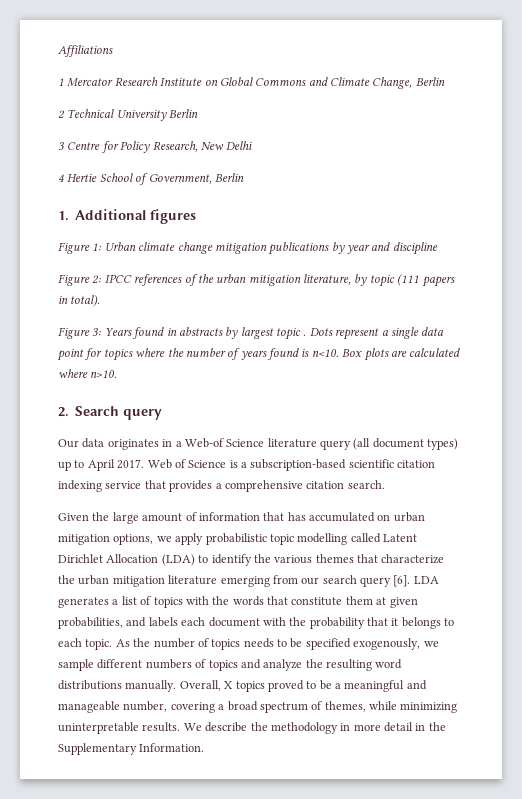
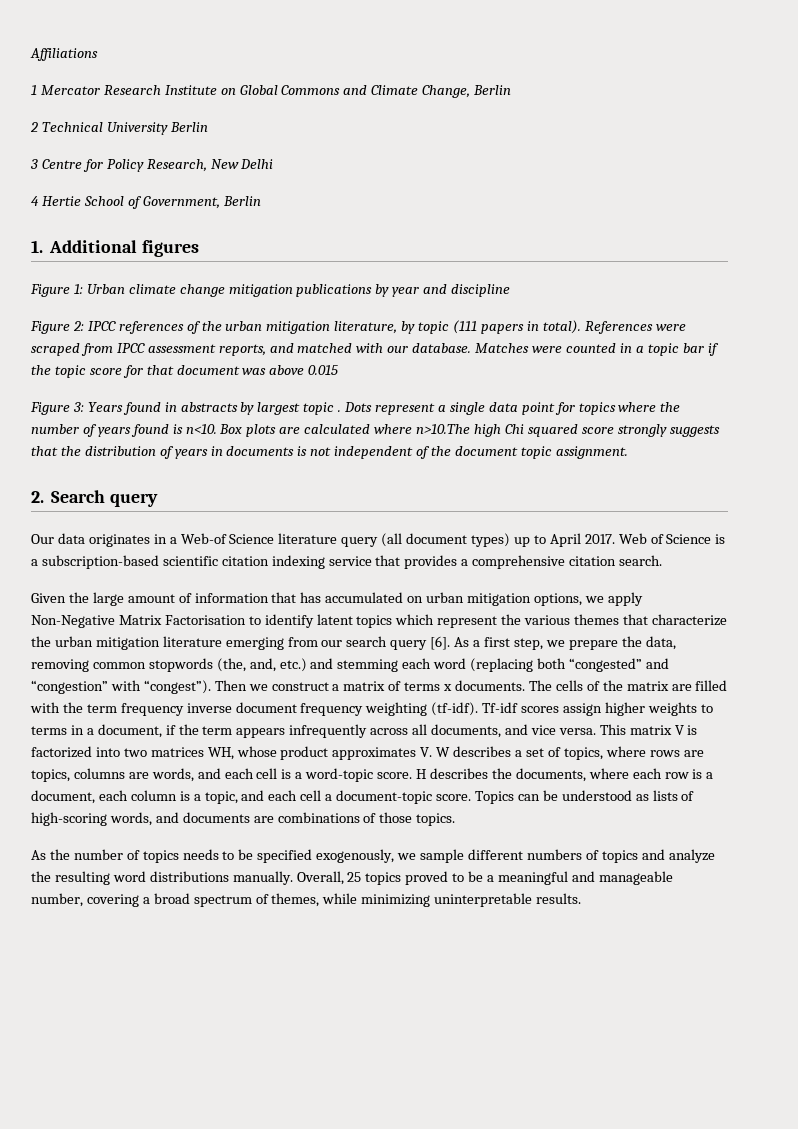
+ References were scraped from IPCC assessment reports, and matched with our database. Matches were counted in a topic bar if the topic score for that document was above 0.015
- Box plots are calculated where n>10.
+ Box plots are calculated where n>10.The high Chi squared score strongly suggests that the distribution of years in documents is not independent of the document topic assignment.
- Given the large amount of information that has accumulated on urban mitigation options, we apply probabilistic topic modelling called Latent Dirichlet Allocation (LDA) to identify the various themes that characterize the urban mitigation literature emerging from our search query [6].
+ Given the large amount of information that has accumulated on urban mitigation options, we apply Non-Negative Matrix Factorisation to identify latent topics which represent the various themes that characterize the urban mitigation literature emerging from our search query [6].
- LDA generates a list of topics with the words that constitute them at given probabilities, and labels each document with the probability that it belongs to each topic. As the number of topics needs to be specified exogenously, we sample different numbers of topics and analyze the resulting word distributions manually.
+ As a first step, we prepare the data, removing common stopwords (the, and, etc.) and stemming each word (replacing both “congested” and “congestion” with “congest”). Then we construct a matrix of terms x documents. The cells of the matrix are filled with the term frequency inverse document frequency weighting (tf-idf). Tf-idf scores assign higher weights to terms in a document, if the term appears infrequently across all documents, and vice versa. This matrix V is factorized into two matrices WH, whose product approximates V. W describes a set of topics, where rows are topics, columns are words, and each cell is a word-topic score. H describes the documents, where each row is a document, each column is a topic, and each cell a document-topic score. Topics can be understood as lists of high-scoring words, and documents are combinations of those topics.
+ As the number of topics needs to be specified exogenously, we sample different numbers of topics and analyze the resulting word distributions manually.
- Overall, X topics proved to be a meaningful and manageable number, covering a broad spectrum of themes, while minimizing uninterpretable results. We describe the methodology in more detail in the Supplementary Information.
+ Overall, 25 topics proved to be a meaningful and manageable number, covering a broad spectrum of themes, while minimizing uninterpretable results.

